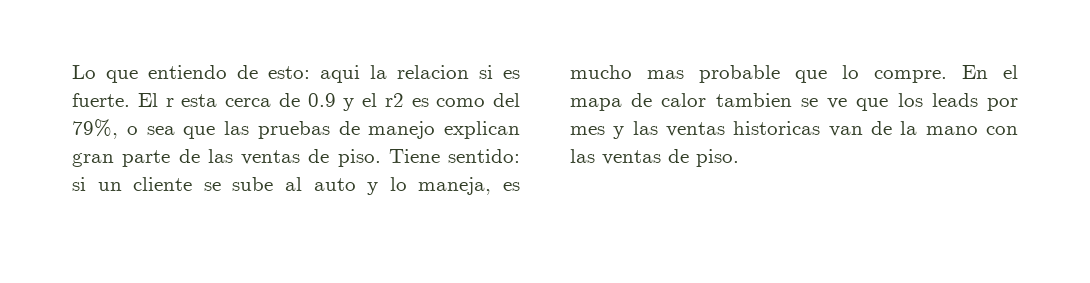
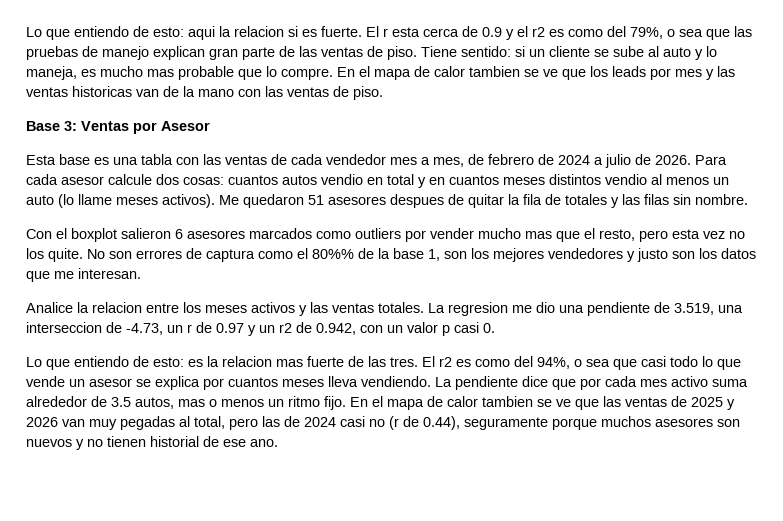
+ Base 3: Ventas por Asesor
+ Esta base es una tabla con las ventas de cada vendedor mes a mes, de febrero de 2024 a julio de 2026. Para cada asesor calcule dos cosas: cuantos autos vendio en total y en cuantos meses distintos vendio al menos un auto (lo llame meses activos). Me quedaron 51 asesores despues de quitar la fila de totales y las filas sin nombre.
+ Con el boxplot salieron 6 asesores marcados como outliers por vender mucho mas que el resto, pero esta vez no los quite. No son errores de captura como el 80%% de la base 1, son los mejores vendedores y justo son los datos que me interesan.
+ Analice la relacion entre los meses activos y las ventas totales. La regresion me dio una pendiente de 3.519, una interseccion de -4.73, un r de 0.97 y un r2 de 0.942, con un valor p casi 0.
+ Lo que entiendo de esto: es la relacion mas fuerte de las tres. El r2 es como del 94%, o sea que casi todo lo que vende un asesor se explica por cuantos meses lleva vendiendo. La pendiente dice que por cada mes activo suma alrededor de 3.5 autos, mas o menos un ritmo fijo. En el mapa de calor tambien se ve que las ventas de 2025 y 2026 van muy pegadas al total, pero las de 2024 casi no (r de 0.44), seguramente porque muchos asesores son nuevos y no tienen historial de ese ano.

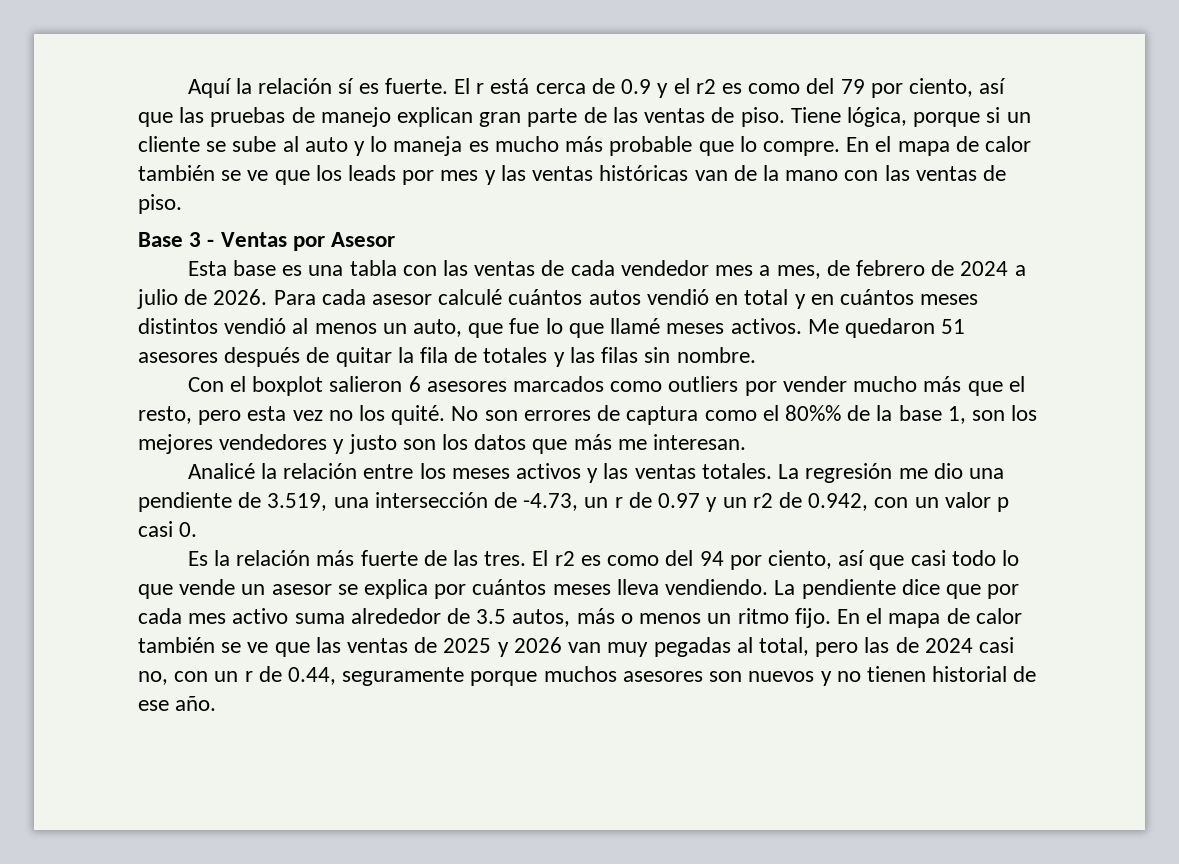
- Lo que entiendo de esto: aqui la relacion si es fuerte.
+ Aquí la relación sí es fuerte.
- El r esta cerca de 0.9 y el r2 es como del 79%, o sea que las pruebas de manejo explican gran parte de las ventas de piso.
+ El r está cerca de 0.9 y el r2 es como del 79 por ciento, así que las pruebas de manejo explican gran parte de las ventas de piso.
- Tiene sentido: si un cliente se sube al auto y lo maneja, es mucho mas probable que lo compre.
+ Tiene lógica, porque si un cliente se sube al auto y lo maneja es mucho más probable que lo compre.
- En el mapa de calor tambien se ve que los leads por mes y las ventas historicas van de la mano con las ventas de piso.
+ En el mapa de calor también se ve que los leads por mes y las ventas históricas van de la mano con las ventas de piso.
- Base 3: Ventas por Asesor
+ Base 3 - Ventas por Asesor
- Para cada asesor calcule dos cosas: cuantos autos vendio en total y en cuantos meses distintos vendio al menos un auto (lo llame meses activos).
+ Para cada asesor calculé cuántos autos vendió en total y en cuántos meses distintos vendió al menos un auto, que fue lo que llamé meses activos.
- Me quedaron 51 asesores despues de quitar la fila de totales y las filas sin nombre.
+ Me quedaron 51 asesores después de quitar la fila de totales y las filas sin nombre.
- Con el boxplot salieron 6 asesores marcados como outliers por vender mucho mas que el resto, pero esta vez no los quite.
+ Con el boxplot salieron 6 asesores marcados como outliers por vender mucho más que el resto, pero esta vez no los quité.
- No son errores de captura como el 80%% de la base 1, son los mejores vendedores y justo son los datos que me interesan.
+ No son errores de captura como el 80%% de la base 1, son los mejores vendedores y justo son los datos que más me interesan.
- Analice la relacion entre los meses activos y las ventas totales.
+ Analicé la relación entre los meses activos y las ventas totales.
- La regresion me dio una pendiente de 3.519, una interseccion de -4.73, un r de 0.97 y un r2 de 0.942, con un valor p casi 0.
+ La regresión me dio una pendiente de 3.519, una intersección de -4.73, un r de 0.97 y un r2 de 0.942, con un valor p casi 0.
- Lo que entiendo de esto: es la relacion mas fuerte de las tres.
+ Es la relación más fuerte de las tres.
- El r2 es como del 94%, o sea que casi todo lo que vende un asesor se explica por cuantos meses lleva vendiendo.
+ El r2 es como del 94 por ciento, así que casi todo lo que vende un asesor se explica por cuántos meses lleva vendiendo.
- La pendiente dice que por cada mes activo suma alrededor de 3.5 autos, mas o menos un ritmo fijo.
+ La pendiente dice que por cada mes activo suma alrededor de 3.5 autos, más o menos un ritmo fijo.
- En el mapa de calor tambien se ve que las ventas de 2025 y 2026 van muy pegadas al total, pero las de 2024 casi no (r de 0.44), seguramente porque muchos asesores son nuevos y no tienen historial de ese ano.
+ En el mapa de calor también se ve que las ventas de 2025 y 2026 van muy pegadas al total, pero las de 2024 casi no, con un r de 0.44, seguramente porque muchos asesores son nuevos y no tienen historial de ese año.

